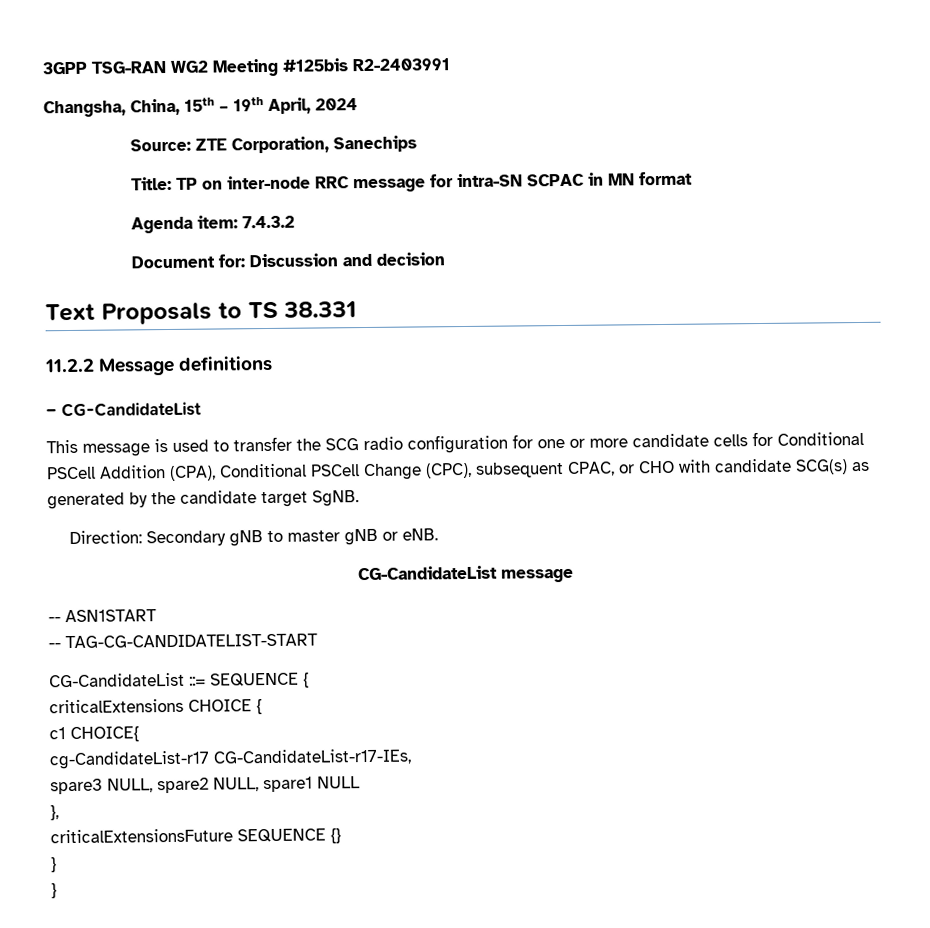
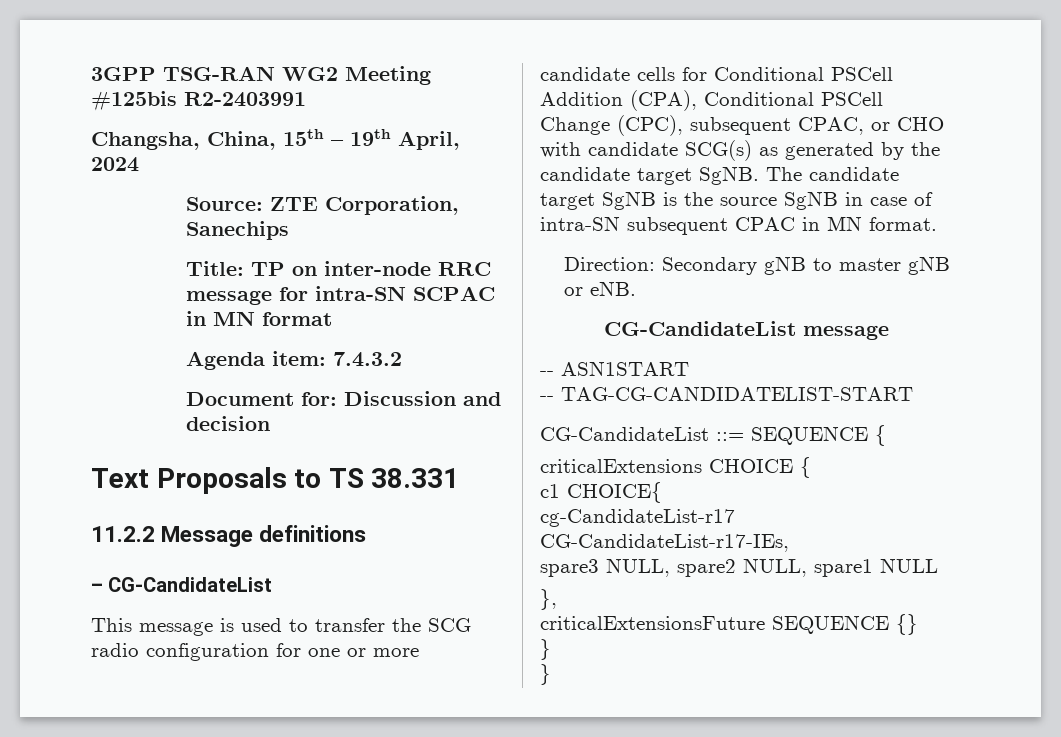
+ The candidate target SgNB is the source SgNB in case of intra-SN subsequent CPAC in MN format.

